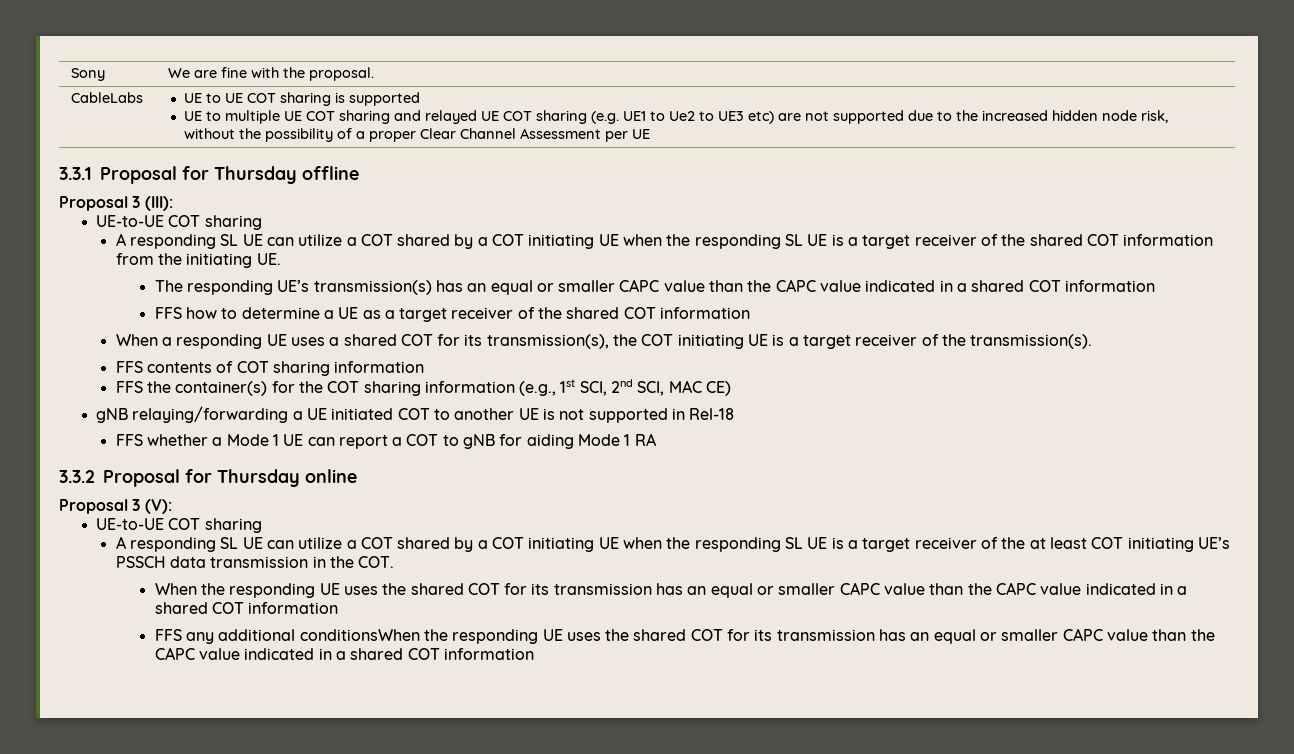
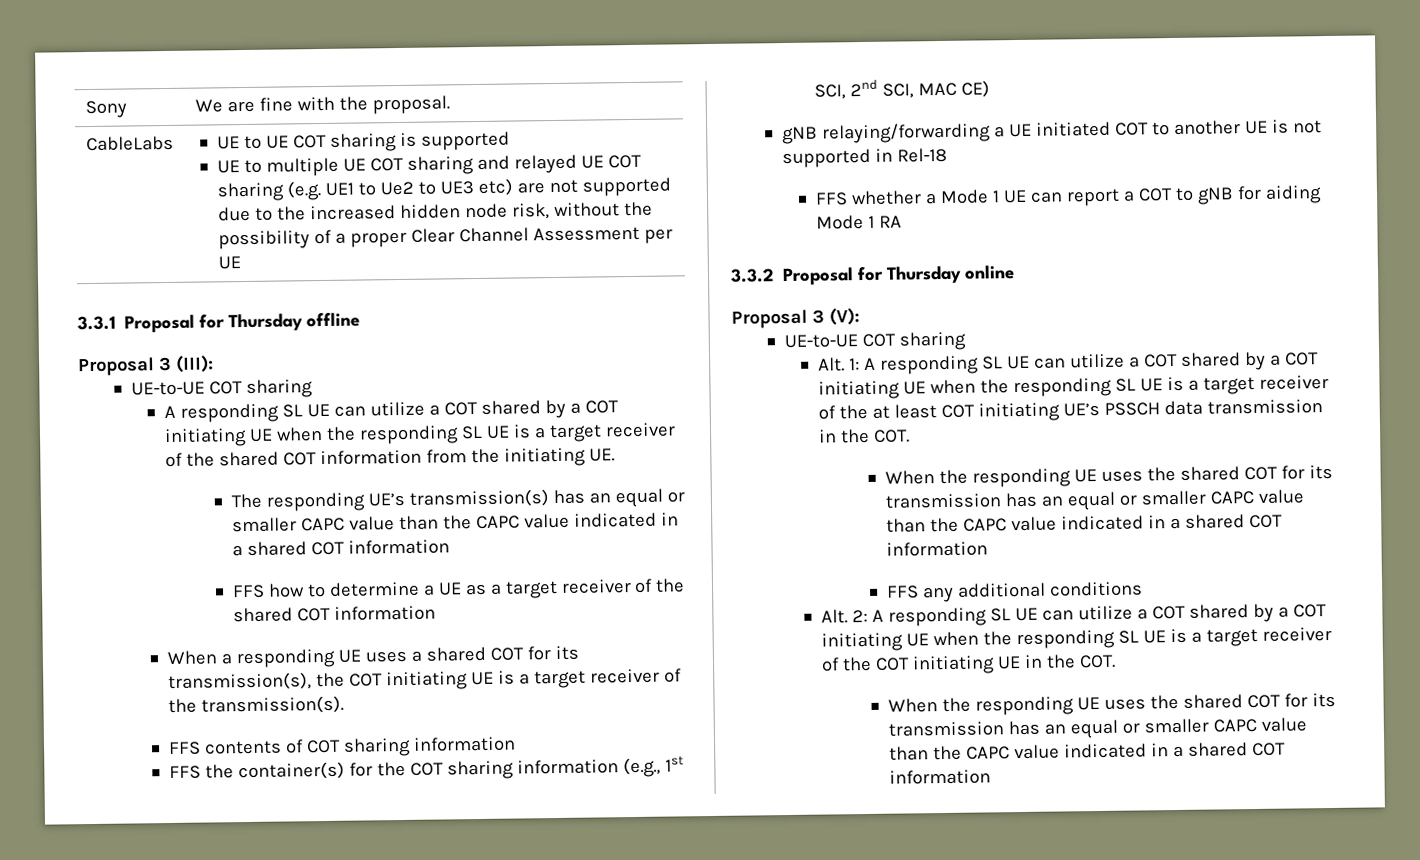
- A responding SL UE can utilize a COT shared by a COT initiating UE when the responding SL UE is a target receiver of the at least COT initiating UE’s PSSCH data transmission in the COT.
+ Alt. 1: A responding SL UE can utilize a COT shared by a COT initiating UE when the responding SL UE is a target receiver of the at least COT initiating UE’s PSSCH data transmission in the COT.
- FFS any additional conditionsWhen the responding UE uses the shared COT for its transmission has an equal or smaller CAPC value than the CAPC value indicated in a shared COT information
+ FFS any additional conditions
+ Alt. 2: A responding SL UE can utilize a COT shared by a COT initiating UE when the responding SL UE is a target receiver of the COT initiating UE in the COT.
+ When the responding UE uses the shared COT for its transmission has an equal or smaller CAPC value than the CAPC value indicated in a shared COT information

